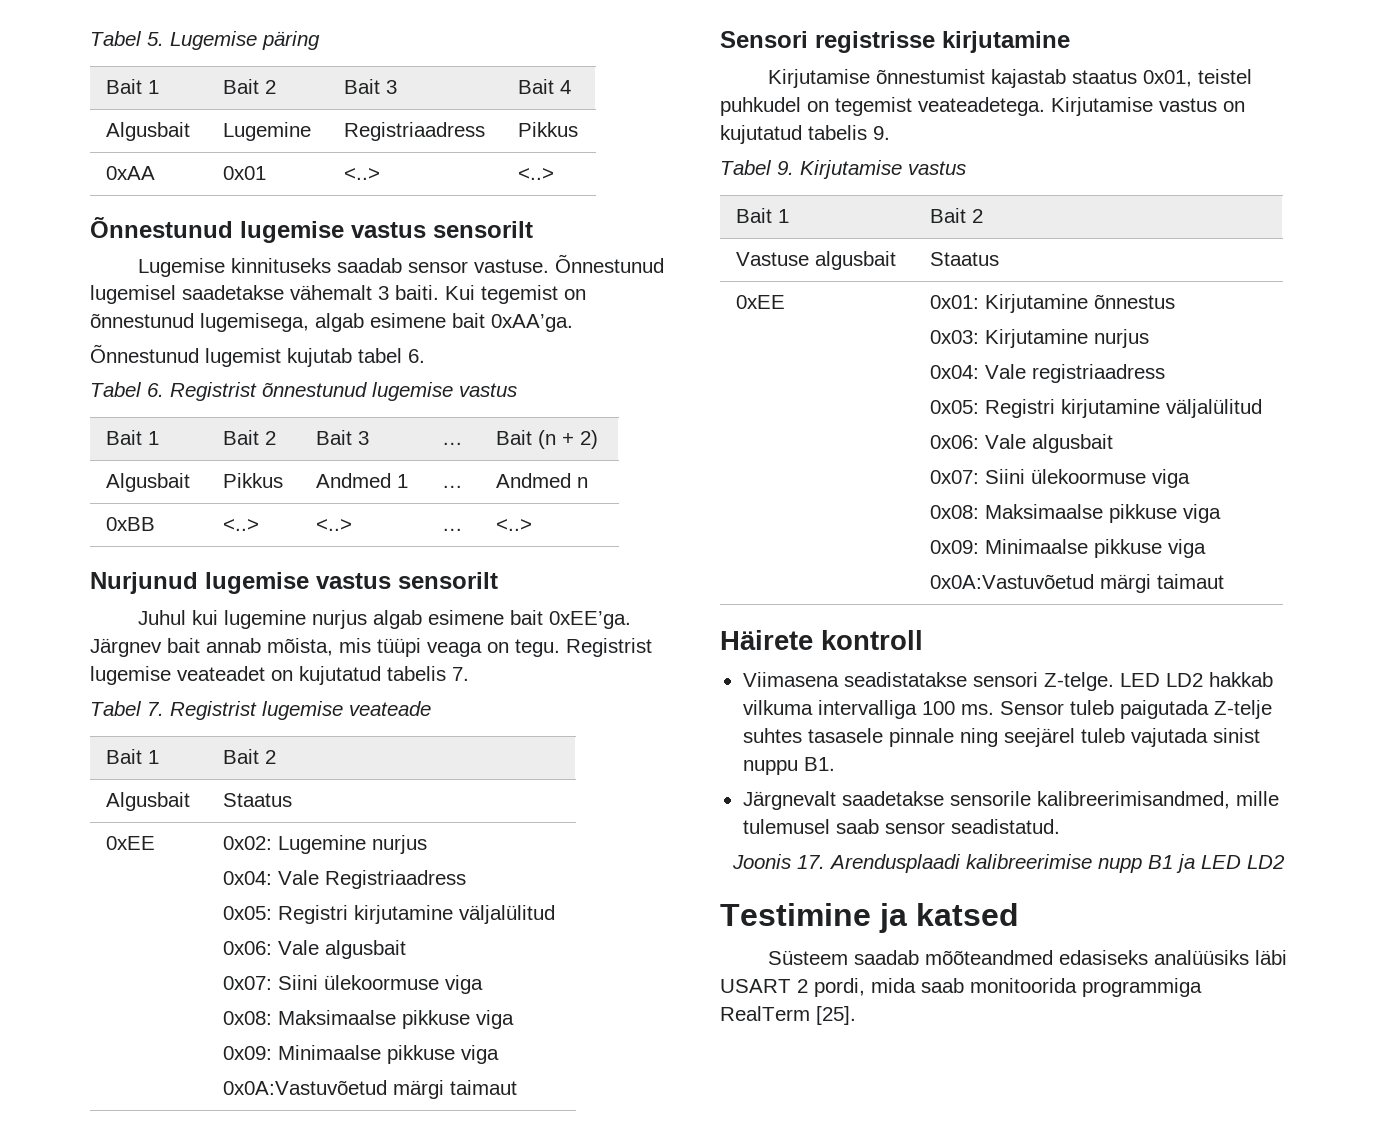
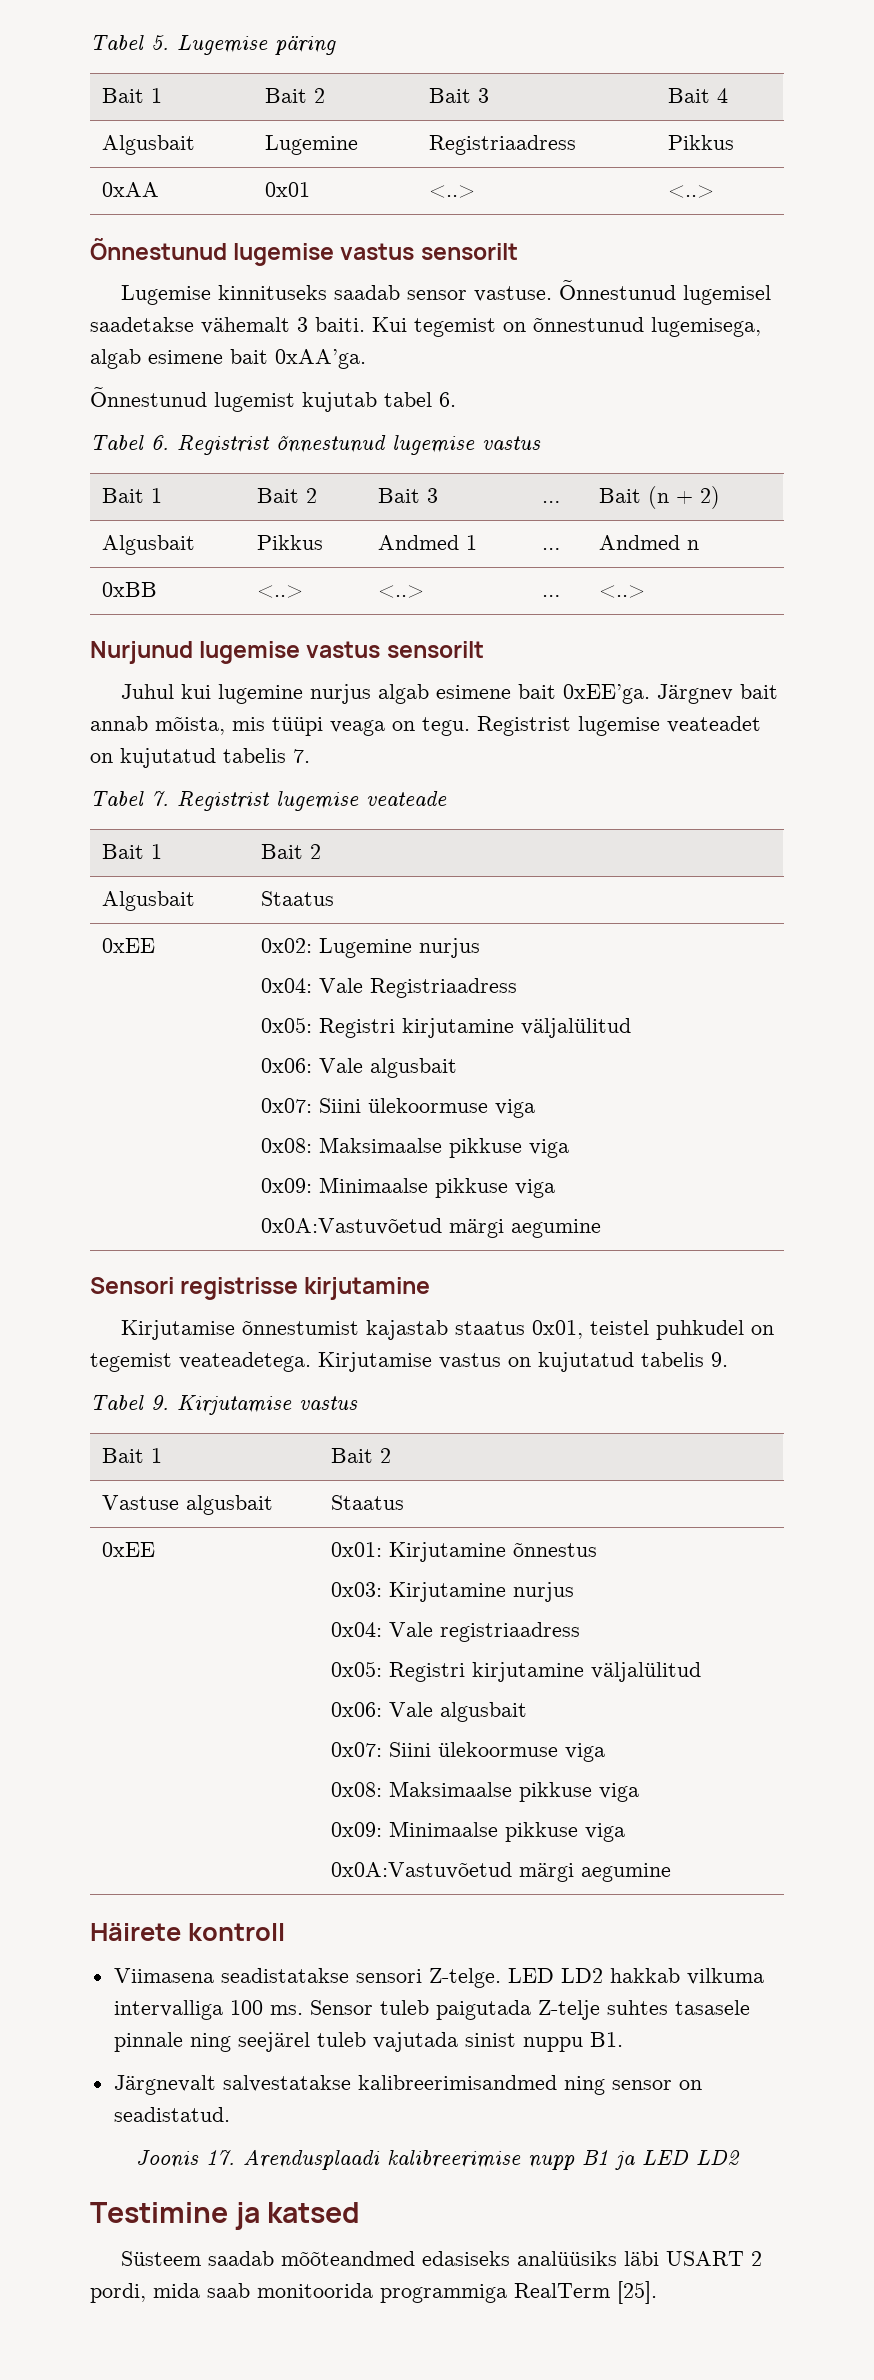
  0xEE | 0x02: Lugemine nurjus
  0x04: Vale Registriaadress
  0x05: Registri kirjutamine väljalülitud
  0x06: Vale algusbait
  0x07: Siini ülekoormuse viga
  0x08: Maksimaalse pikkuse viga
  0x09: Minimaalse pikkuse viga
- 0x0A:Vastuvõetud märgi taimaut
+ 0x0A:Vastuvõetud märgi aegumine
  0xEE | 0x01: Kirjutamine õnnestus
  0x03: Kirjutamine nurjus
  0x04: Vale registriaadress
  0x05: Registri kirjutamine väljalülitud
  0x06: Vale algusbait
  0x07: Siini ülekoormuse viga
  0x08: Maksimaalse pikkuse viga
  0x09: Minimaalse pikkuse viga
- 0x0A:Vastuvõetud märgi taimaut
+ 0x0A:Vastuvõetud märgi aegumine
- Järgnevalt saadetakse sensorile kalibreerimisandmed, mille tulemusel saab sensor seadistatud.
+ Järgnevalt salvestatakse kalibreerimisandmed ning sensor on seadistatud.

